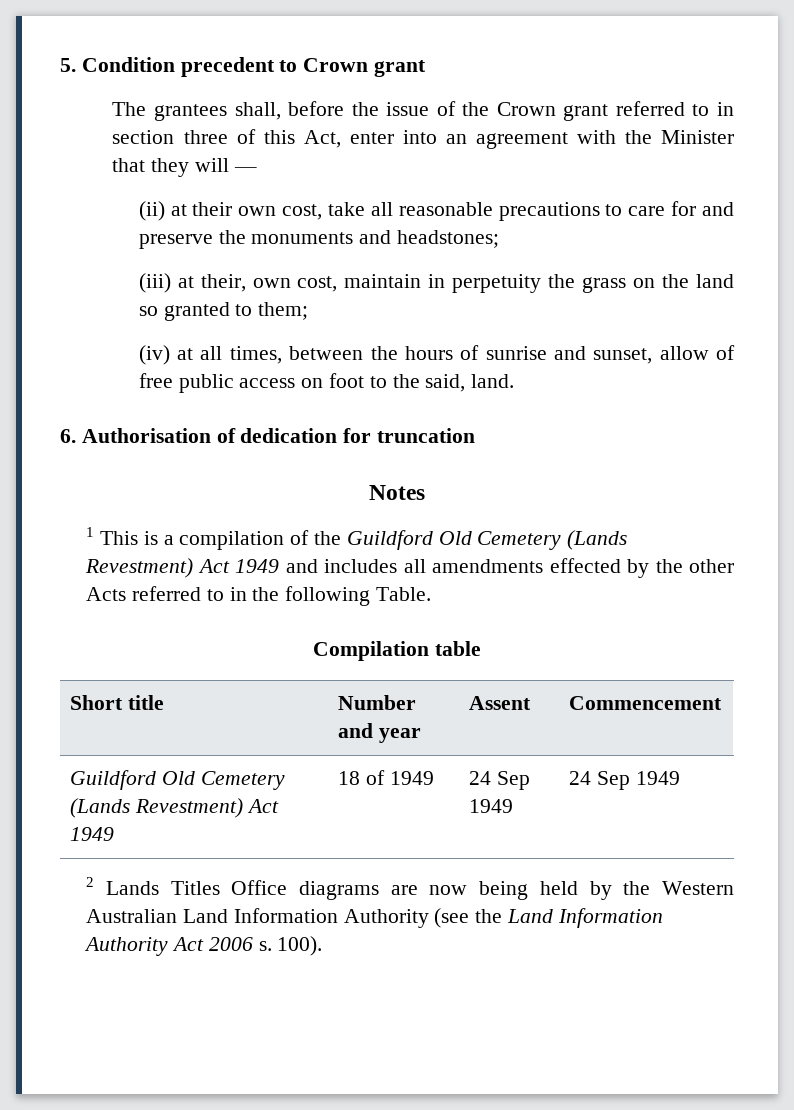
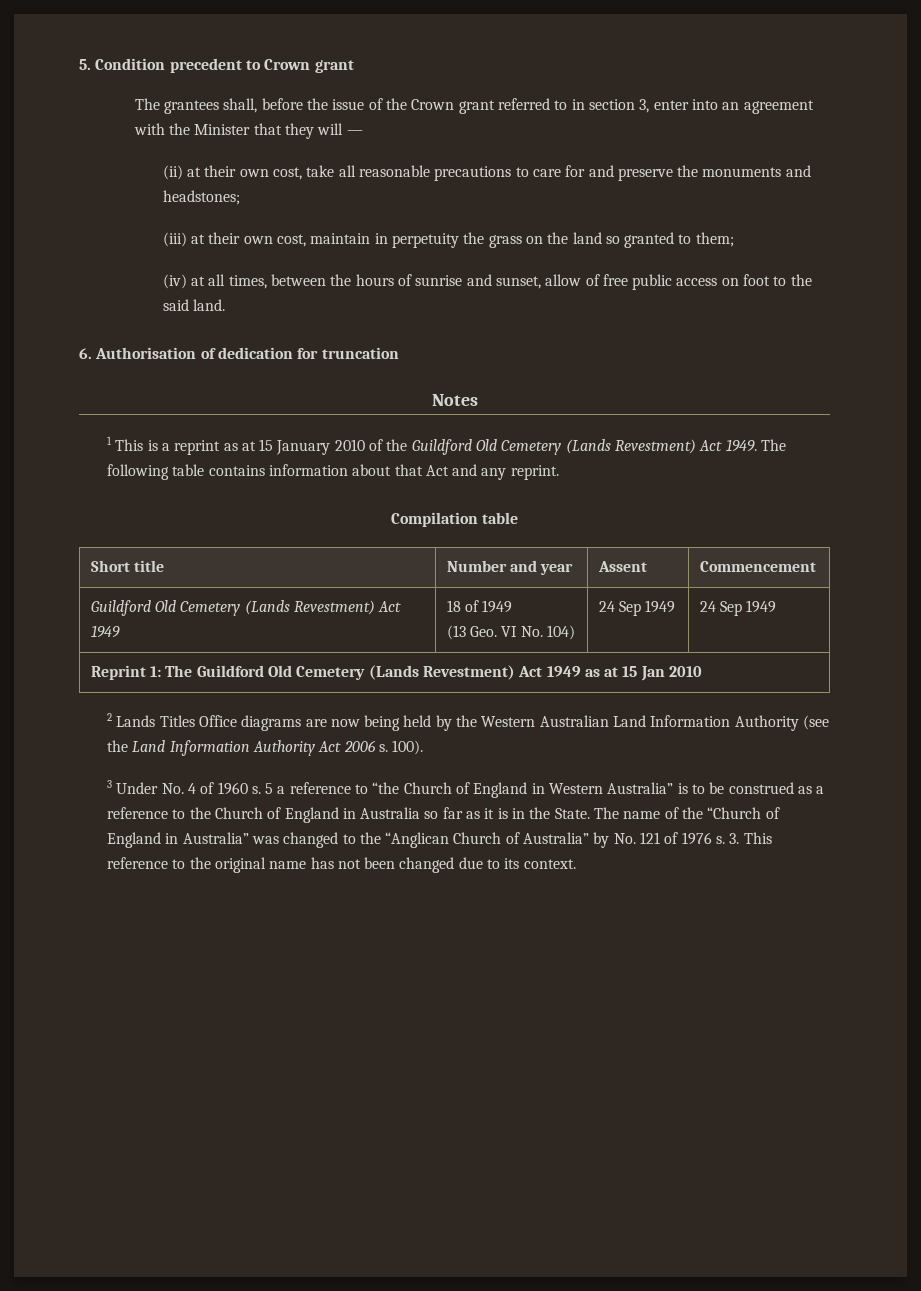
- The grantees shall, before the issue of the Crown grant referred to in section three of this Act, enter into an agreement with the Minister that they will —
+ The grantees shall, before the issue of the Crown grant referred to in section 3, enter into an agreement with the Minister that they will —
- (iii) at their, own cost, maintain in perpetuity the grass on the land so granted to them;
+ (iii) at their own cost, maintain in perpetuity the grass on the land so granted to them;
- (iv) at all times, between the hours of sunrise and sunset, allow of free public access on foot to the said, land.
+ (iv) at all times, between the hours of sunrise and sunset, allow of free public access on foot to the said land.
- 1 This is a compilation of the Guildford Old Cemetery (Lands Revestment) Act 1949 and includes all amendments effected by the other Acts referred to in the following Table.
+ 1 This is a reprint as at 15 January 2010 of the Guildford Old Cemetery (Lands Revestment) Act 1949. The following table contains information about that Act and any reprint.
- Guildford Old Cemetery (Lands Revestment) Act 1949 | 18 of 1949 | 24 Sep 1949 | 24 Sep 1949
+ Guildford Old Cemetery (Lands Revestment) Act 1949 | 18 of 1949
+ (13 Geo. VI No. 104) | 24 Sep 1949 | 24 Sep 1949
+ Reprint 1: The Guildford Old Cemetery (Lands Revestment) Act 1949 as at 15 Jan 2010
+ 3 Under No. 4 of 1960 s. 5 a reference to “the Church of England in Western Australia” is to be construed as a reference to the Church of England in Australia so far as it is in the State. The name of the “Church of England in Australia” was changed to the “Anglican Church of Australia” by No. 121 of 1976 s. 3. This reference to the original name has not been changed due to its context.

